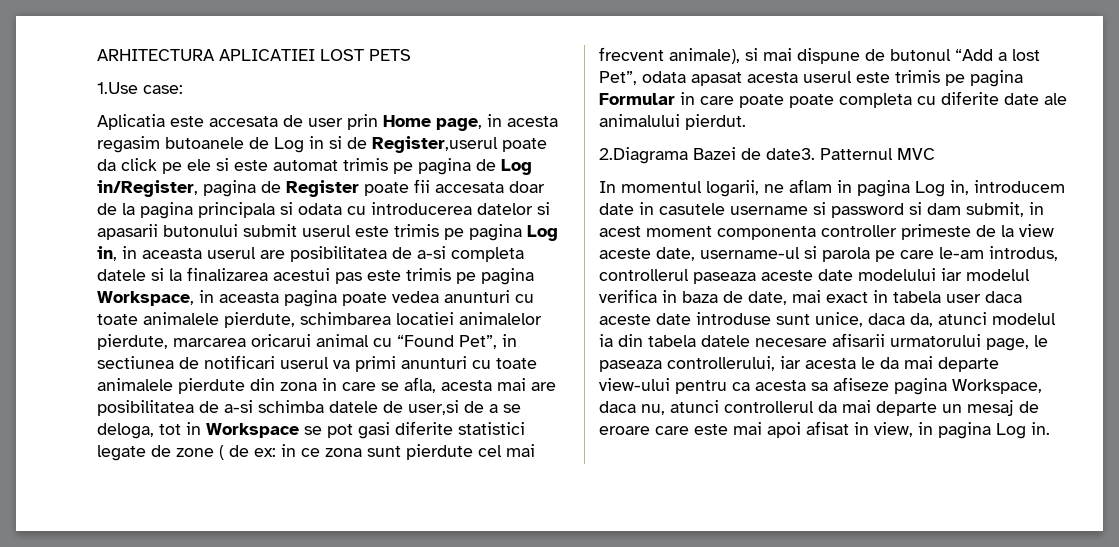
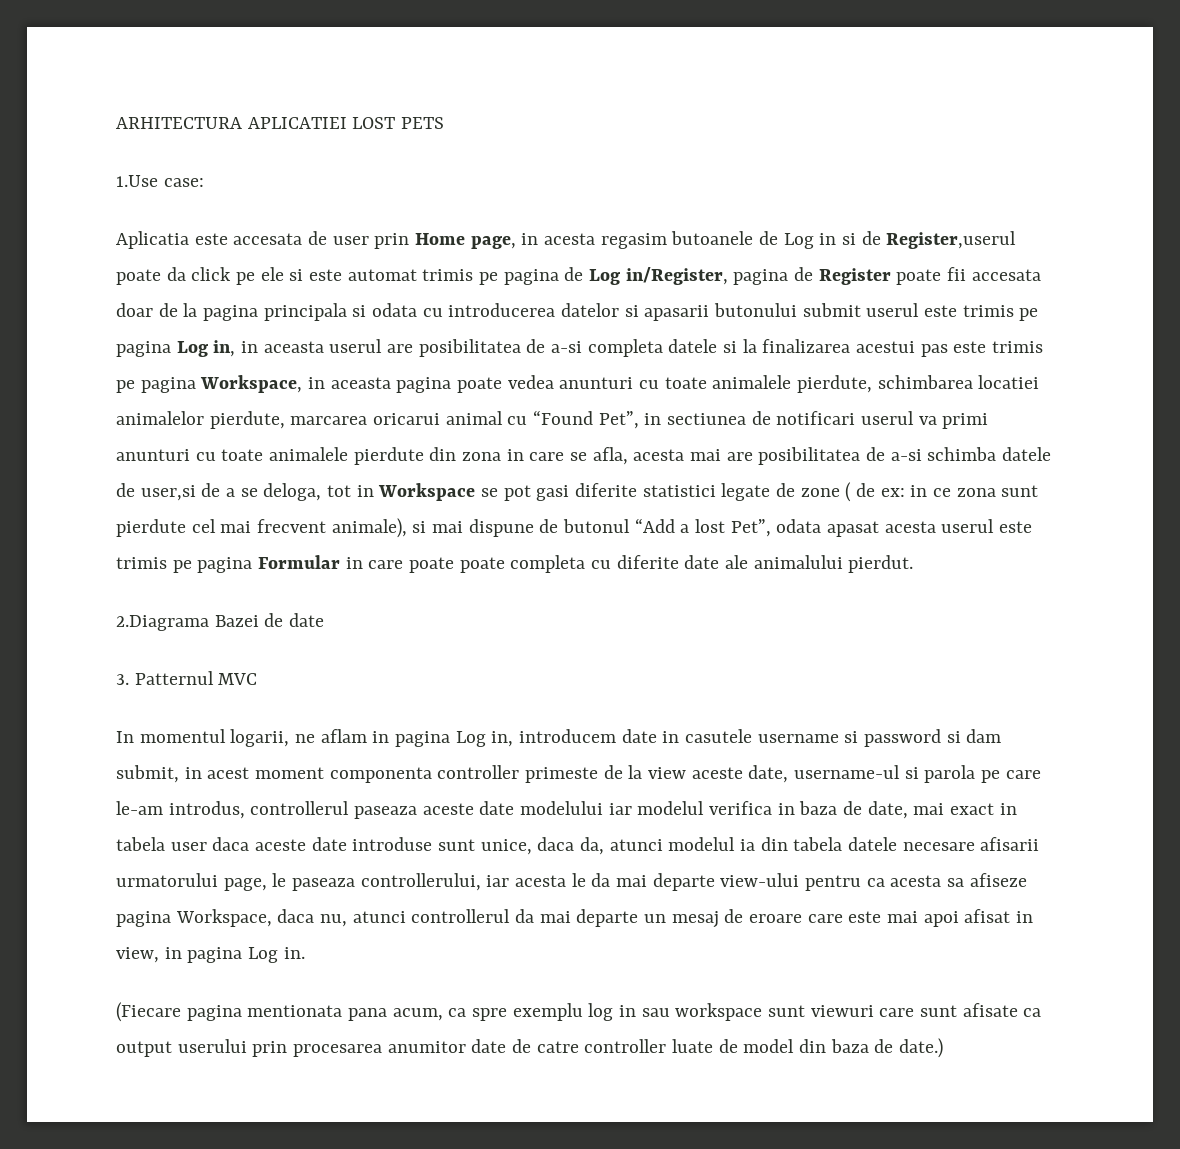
- 2.Diagrama Bazei de date3. Patternul MVC
+ 2.Diagrama Bazei de date
+ 3. Patternul MVC
+ (Fiecare pagina mentionata pana acum, ca spre exemplu log in sau workspace sunt viewuri care sunt afisate ca output userului prin procesarea anumitor date de catre controller luate de model din baza de date.)

